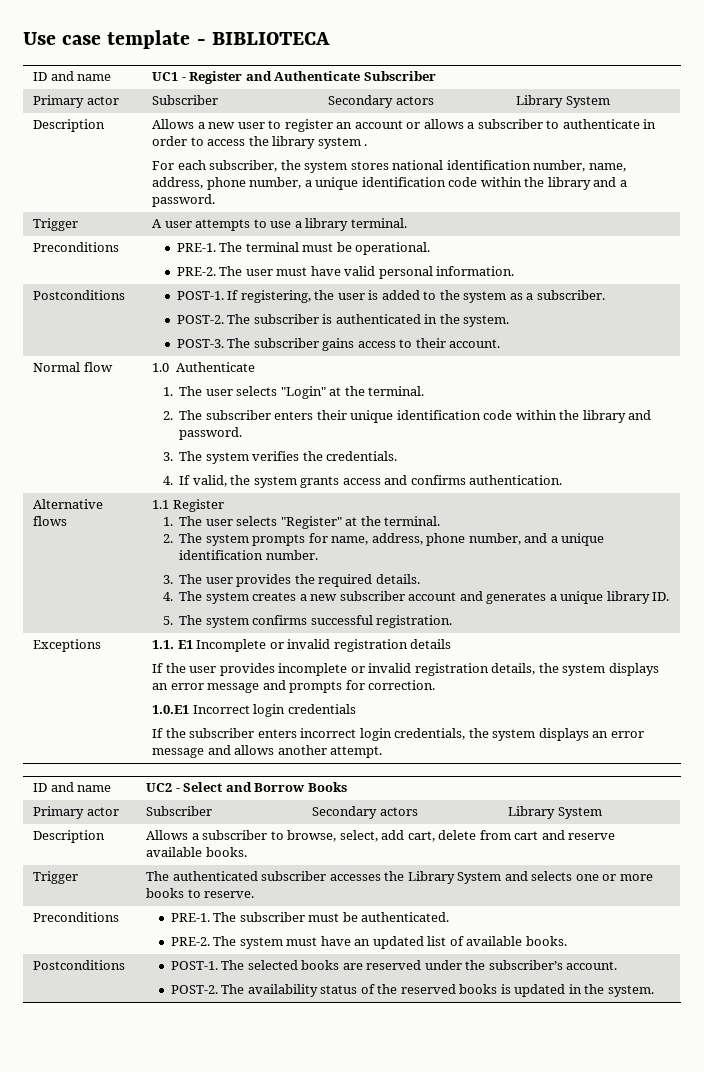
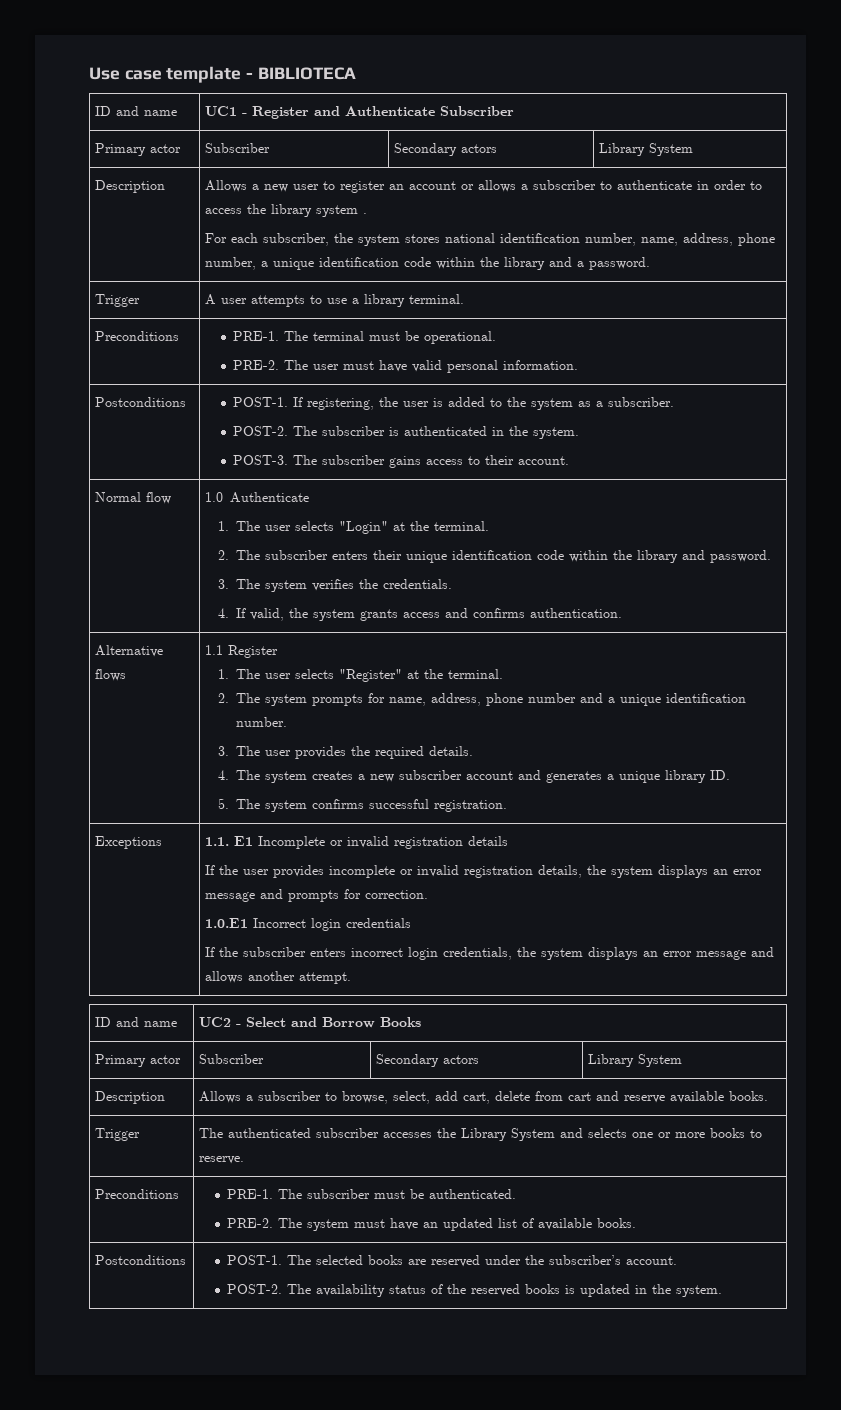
- 2. The system prompts for name, address, phone number, and a unique identification number.
+ 2. The system prompts for name, address, phone number and a unique identification number.

